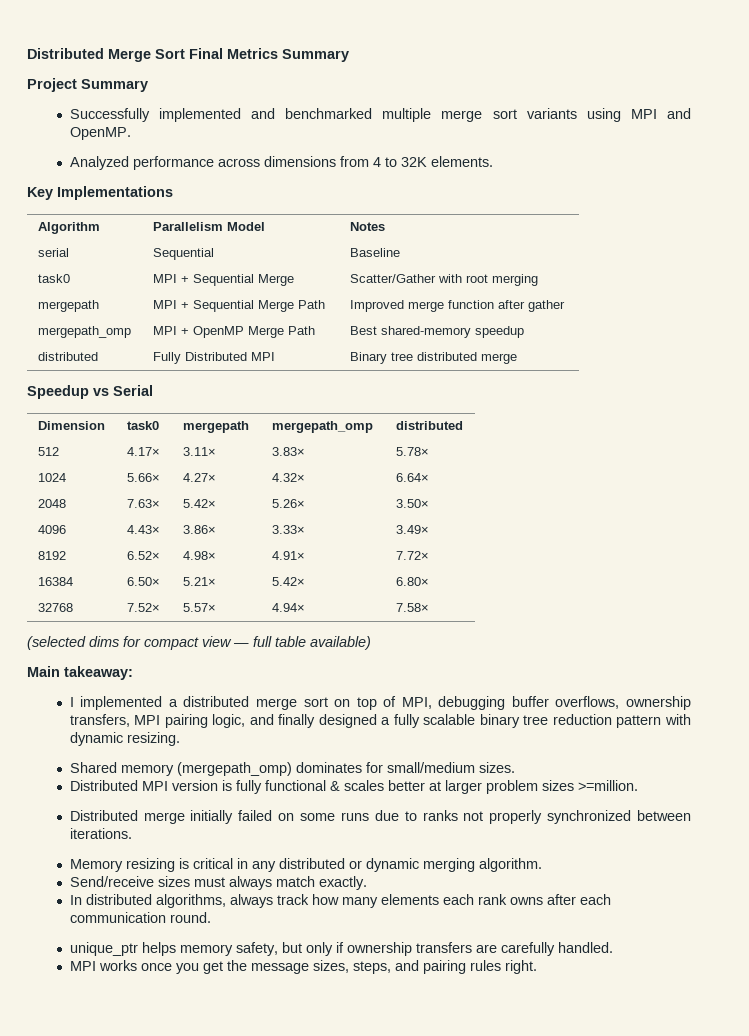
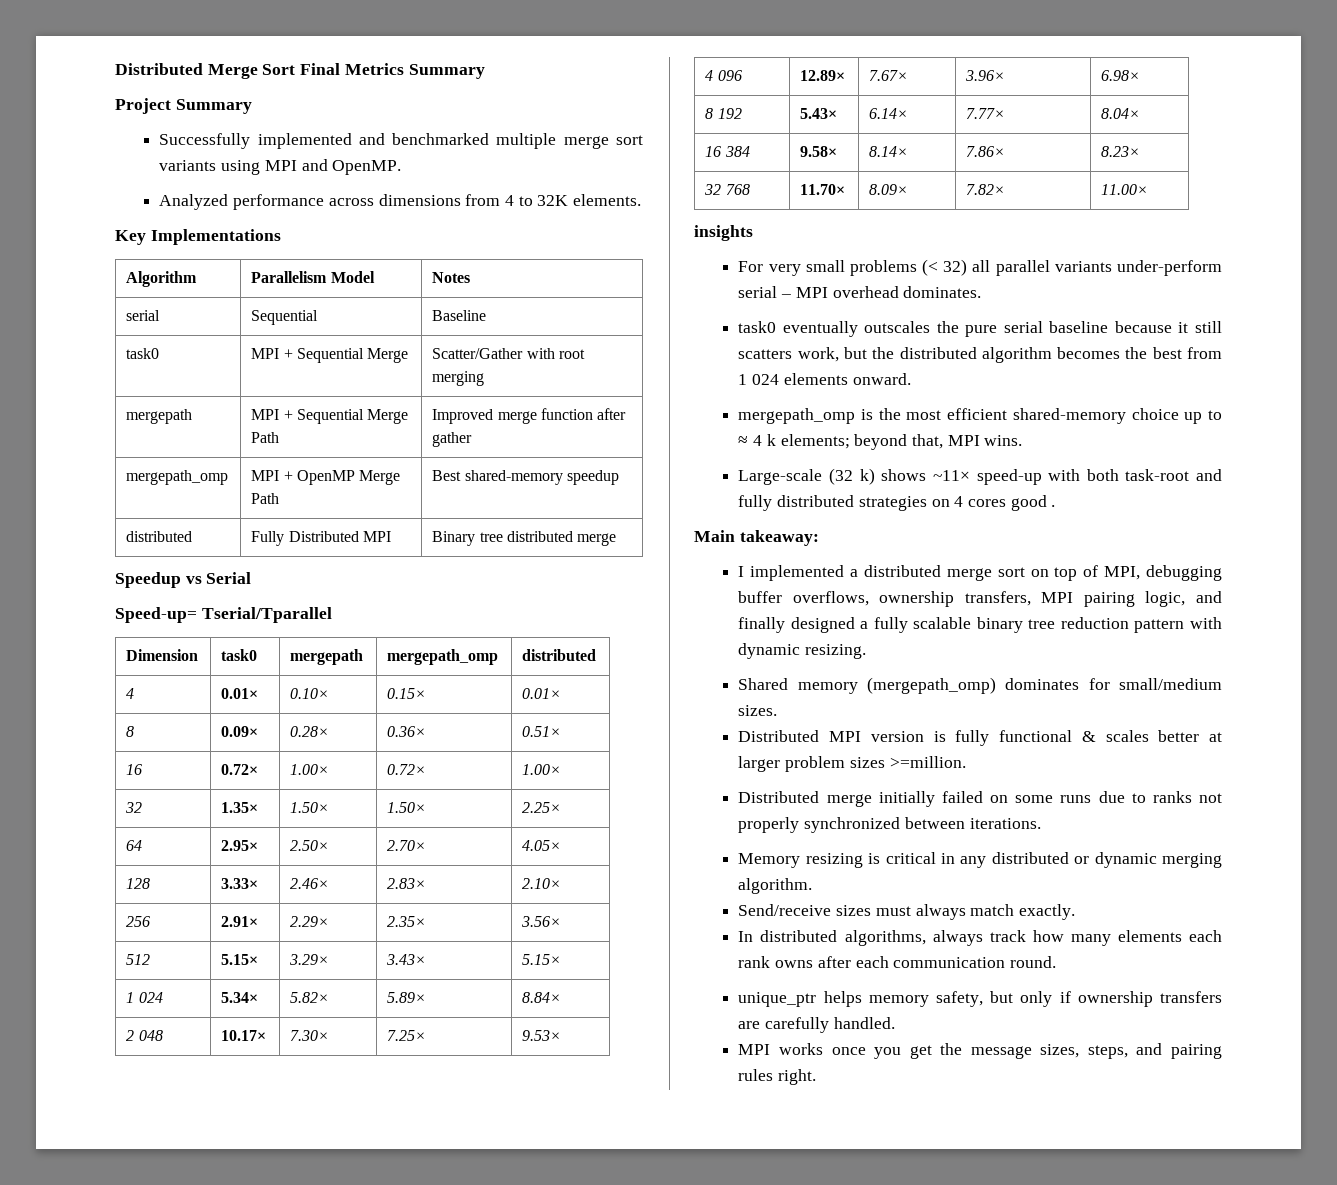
+ Speed-up= Tserial/Tparallel
- 512 | 4.17× | 3.11× | 3.83× | 5.78×
- 1024 | 5.66× | 4.27× | 4.32× | 6.64×
- 2048 | 7.63× | 5.42× | 5.26× | 3.50×
- 4096 | 4.43× | 3.86× | 3.33× | 3.49×
- 8192 | 6.52× | 4.98× | 4.91× | 7.72×
- 16384 | 6.50× | 5.21× | 5.42× | 6.80×
- 32768 | 7.52× | 5.57× | 4.94× | 7.58×
- (selected dims for compact view — full table available)
+ 4 | 0.01× | 0.10× | 0.15× | 0.01×
+ 8 | 0.09× | 0.28× | 0.36× | 0.51×
+ 16 | 0.72× | 1.00× | 0.72× | 1.00×
+ 32 | 1.35× | 1.50× | 1.50× | 2.25×
+ 64 | 2.95× | 2.50× | 2.70× | 4.05×
+ 128 | 3.33× | 2.46× | 2.83× | 2.10×
+ 256 | 2.91× | 2.29× | 2.35× | 3.56×
+ 512 | 5.15× | 3.29× | 3.43× | 5.15×
+ 1 024 | 5.34× | 5.82× | 5.89× | 8.84×
+ 2 048 | 10.17× | 7.30× | 7.25× | 9.53×
+ 4 096 | 12.89× | 7.67× | 3.96× | 6.98×
+ 8 192 | 5.43× | 6.14× | 7.77× | 8.04×
+ 16 384 | 9.58× | 8.14× | 7.86× | 8.23×
+ 32 768 | 11.70× | 8.09× | 7.82× | 11.00×
+ insights
+ For very small problems (< 32) all parallel variants under-perform serial – MPI overhead dominates.
+ task0 eventually outscales the pure serial baseline because it still scatters work, but the distributed algorithm becomes the best from 1 024 elements onward.
+ mergepath_omp is the most efficient shared-memory choice up to ≈ 4 k elements; beyond that, MPI wins.
+ Large-scale (32 k) shows ~11× speed-up with both task-root and fully distributed strategies on 4 cores good .

